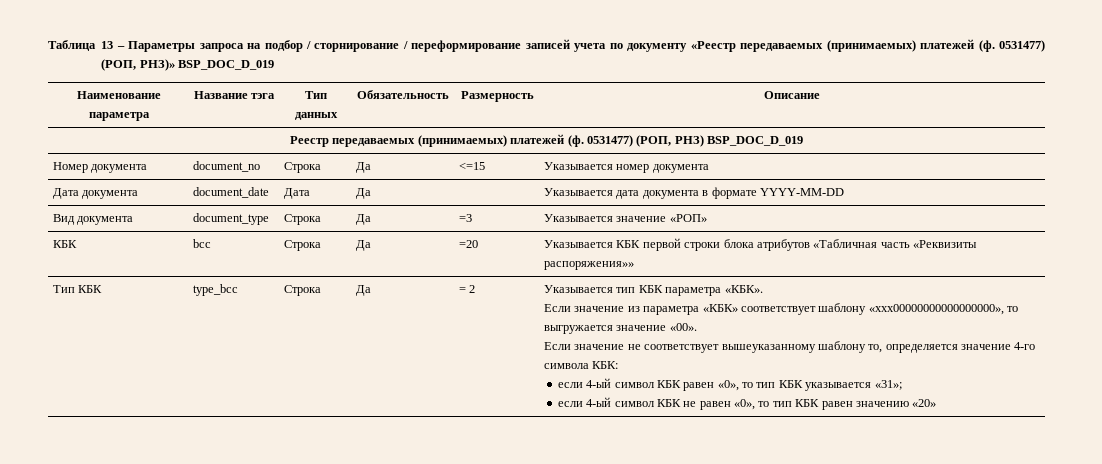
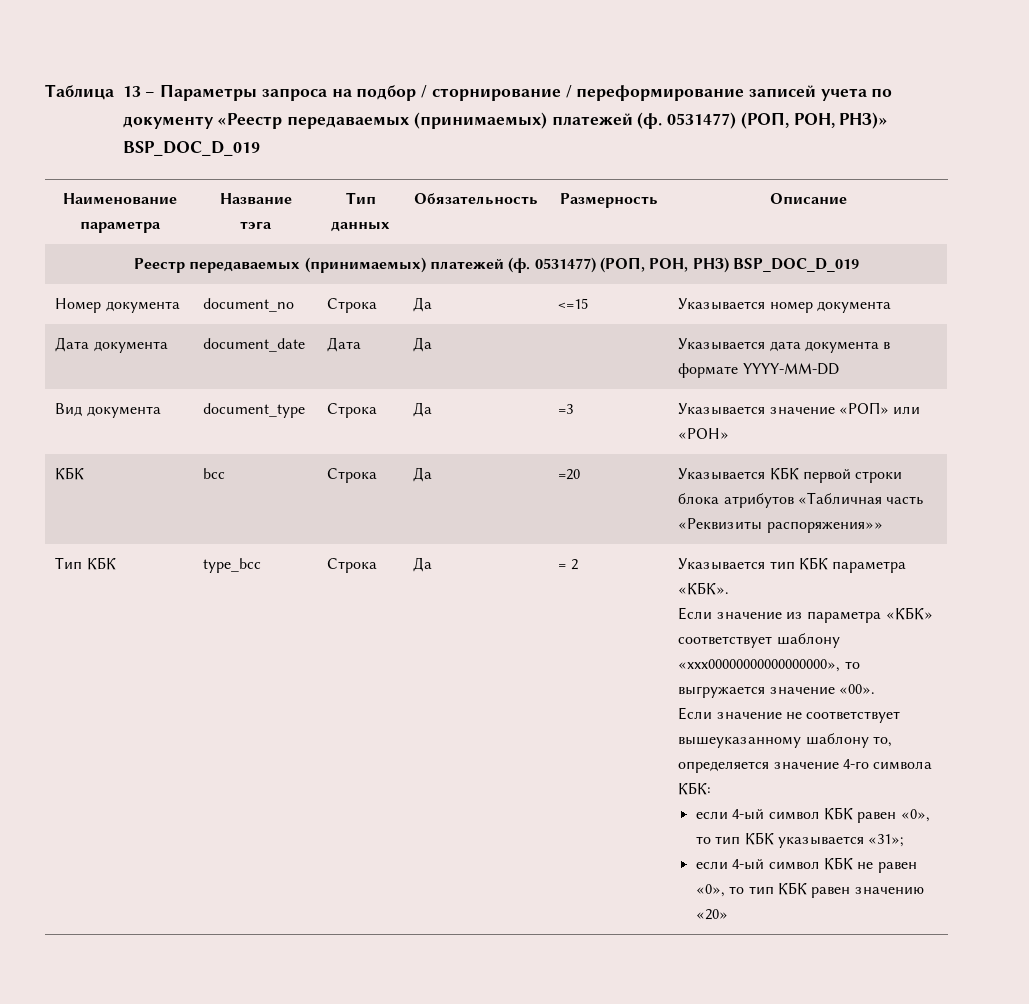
- 0531477) (РОП, РНЗ)» BSP_DOC_D_019
+ 0531477) (РОП, РОН, РНЗ)» BSP_DOC_D_019
- Реестр передаваемых (принимаемых) платежей (ф. 0531477) (РОП, РНЗ) BSP_DOC_D_019
+ Реестр передаваемых (принимаемых) платежей (ф. 0531477) (РОП, РОН, РНЗ) BSP_DOC_D_019
- Вид документа | document_type | Строка | Да | =3 | Указывается значение «РОП»
+ Вид документа | document_type | Строка | Да | =3 | Указывается значение «РОП» или «РОН»

